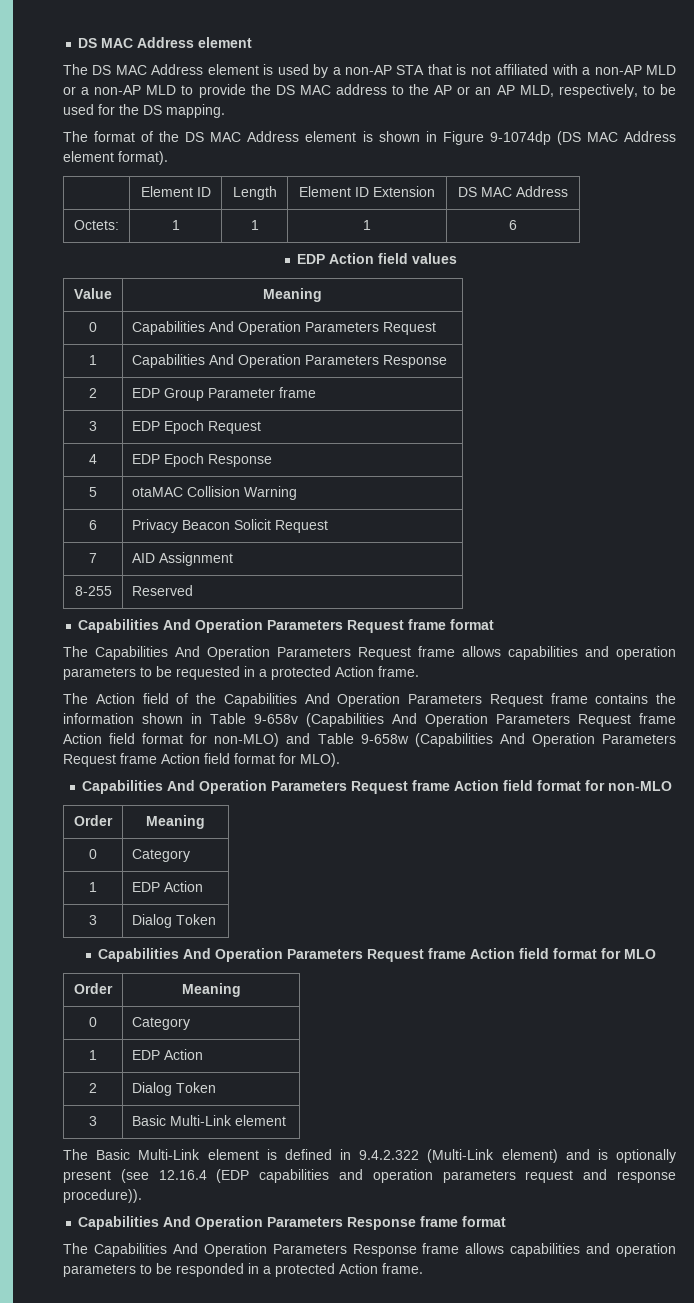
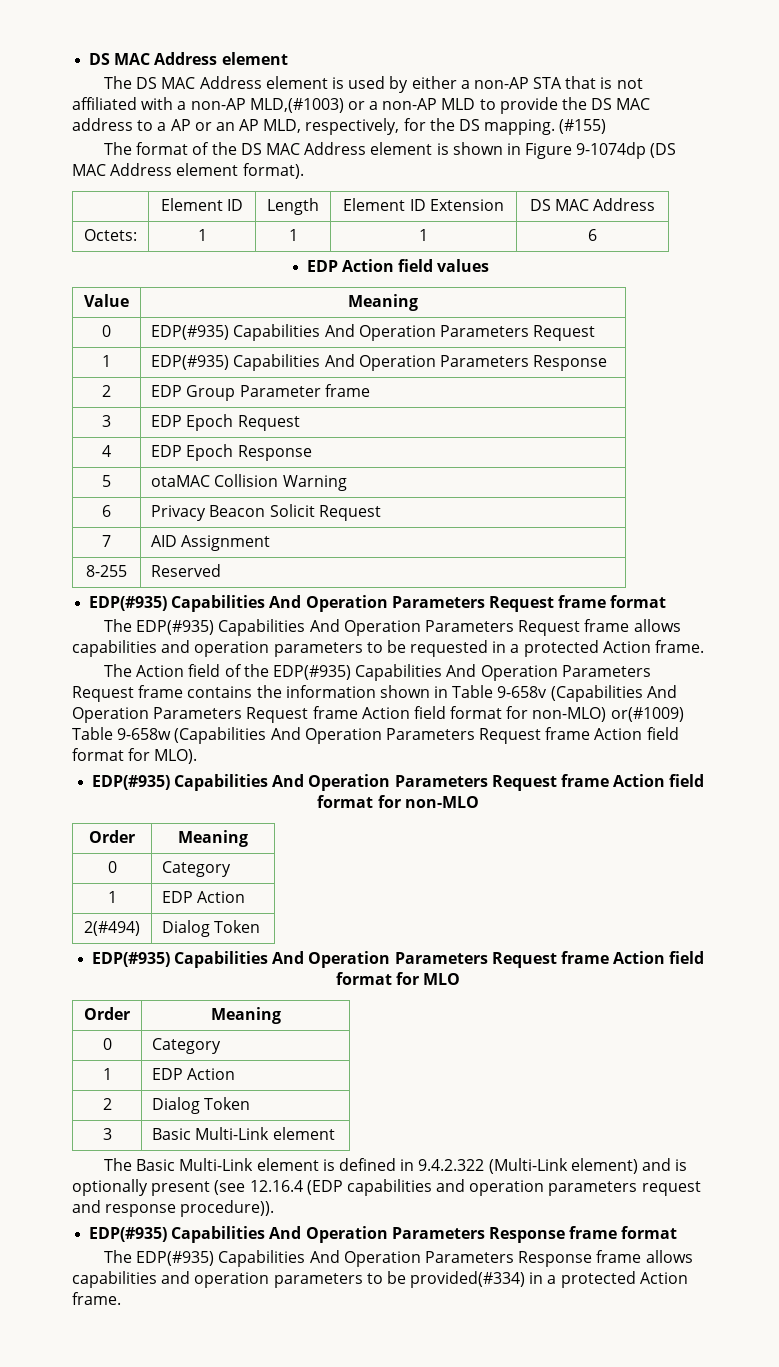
- The DS MAC Address element is used by a non-AP STA that is not affiliated with a non-AP MLD or a non-AP MLD to provide the DS MAC address to the AP or an AP MLD, respectively, to be used for the DS mapping.
+ The DS MAC Address element is used by either a non-AP STA that is not affiliated with a non-AP MLD,(#1003) or a non-AP MLD to provide the DS MAC address to a AP or an AP MLD, respectively, for the DS mapping. (#155)
- 0 | Capabilities And Operation Parameters Request
+ 0 | EDP(#935) Capabilities And Operation Parameters Request
- 1 | Capabilities And Operation Parameters Response
+ 1 | EDP(#935) Capabilities And Operation Parameters Response
- Capabilities And Operation Parameters Request frame format
+ EDP(#935) Capabilities And Operation Parameters Request frame format
- The Capabilities And Operation Parameters Request frame allows capabilities and operation parameters to be requested in a protected Action frame.
+ The EDP(#935) Capabilities And Operation Parameters Request frame allows capabilities and operation parameters to be requested in a protected Action frame.
- The Action field of the Capabilities And Operation Parameters Request frame contains the information shown in Table 9-658v (Capabilities And Operation Parameters Request frame Action field format for non-MLO) and Table 9-658w (Capabilities And Operation Parameters Request frame Action field format for MLO).
+ The Action field of the EDP(#935) Capabilities And Operation Parameters Request frame contains the information shown in Table 9-658v (Capabilities And Operation Parameters Request frame Action field format for non-MLO) or(#1009) Table 9-658w (Capabilities And Operation Parameters Request frame Action field format for MLO).
- Capabilities And Operation Parameters Request frame Action field format for non-MLO
+ EDP(#935) Capabilities And Operation Parameters Request frame Action field format for non-MLO
- 3 | Dialog Token
- Capabilities And Operation Parameters Request frame Action field format for MLO
+ 2(#494) | Dialog Token
+ EDP(#935) Capabilities And Operation Parameters Request frame Action field format for MLO
- Capabilities And Operation Parameters Response frame format
+ EDP(#935) Capabilities And Operation Parameters Response frame format
- The Capabilities And Operation Parameters Response frame allows capabilities and operation parameters to be responded in a protected Action frame.
+ The EDP(#935) Capabilities And Operation Parameters Response frame allows capabilities and operation parameters to be provided(#334) in a protected Action frame.

